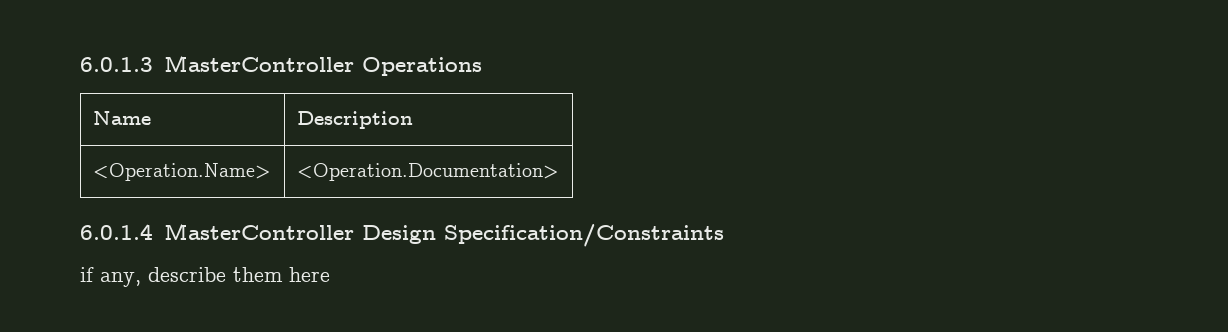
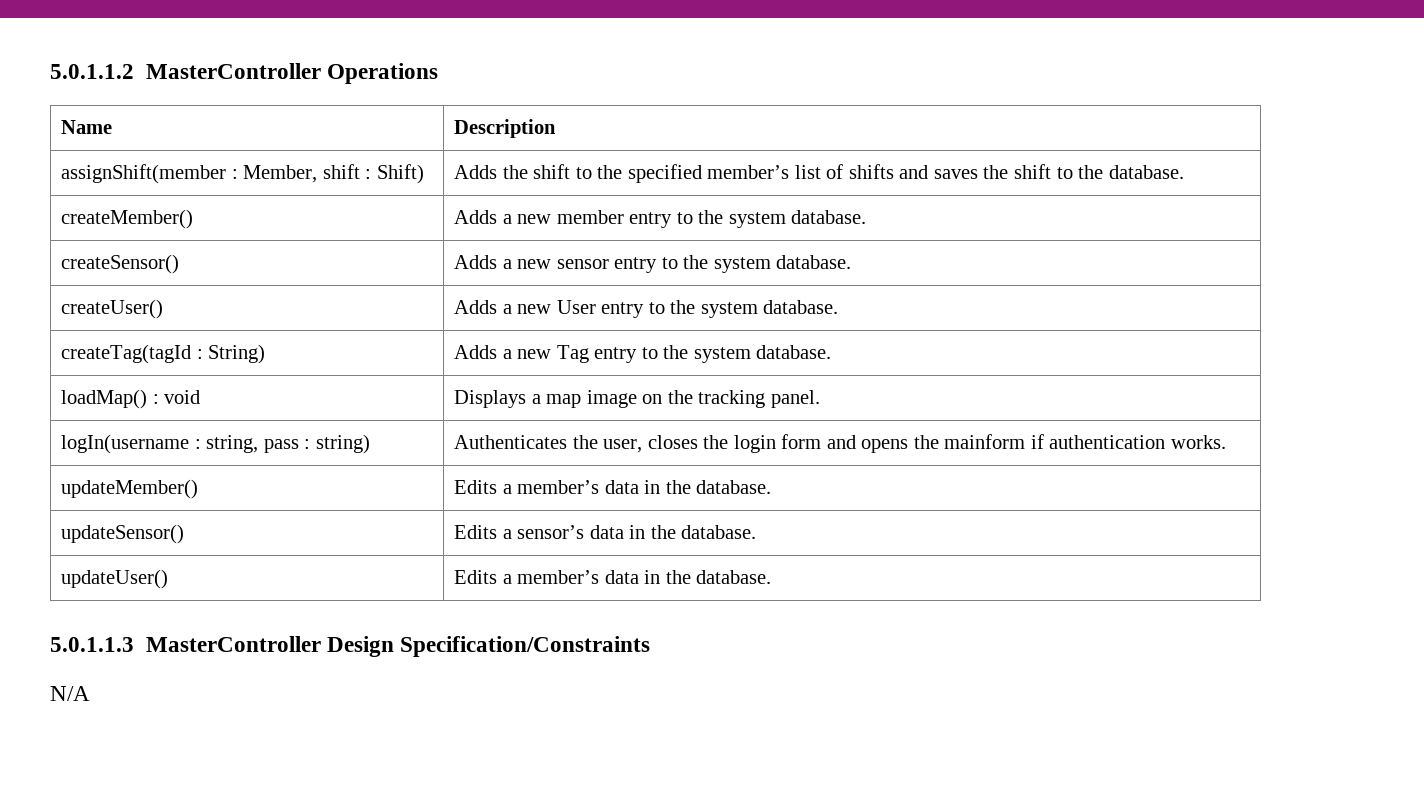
- 6.0.1.3 MasterController Operations
+ 5.0.1.1.2 MasterController Operations
- <Operation.Name> | <Operation.Documentation>
- 6.0.1.4 MasterController Design Specification/Constraints
- if any, describe them here
+ assignShift(member : Member, shift : Shift) | Adds the shift to the specified member’s list of shifts and saves the shift to the database.
+ createMember() | Adds a new member entry to the system database.
+ createSensor() | Adds a new sensor entry to the system database.
+ createUser() | Adds a new User entry to the system database.
+ createTag(tagId : String) | Adds a new Tag entry to the system database.
+ loadMap() : void | Displays a map image on the tracking panel.
+ logIn(username : string, pass : string) | Authenticates the user, closes the login form and opens the mainform if authentication works.
+ updateMember() | Edits a member’s data in the database.
+ updateSensor() | Edits a sensor’s data in the database.
+ updateUser() | Edits a member’s data in the database.
+ 5.0.1.1.3 MasterController Design Specification/Constraints
+ N/A

